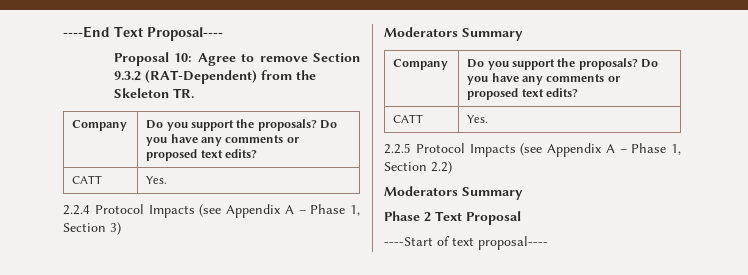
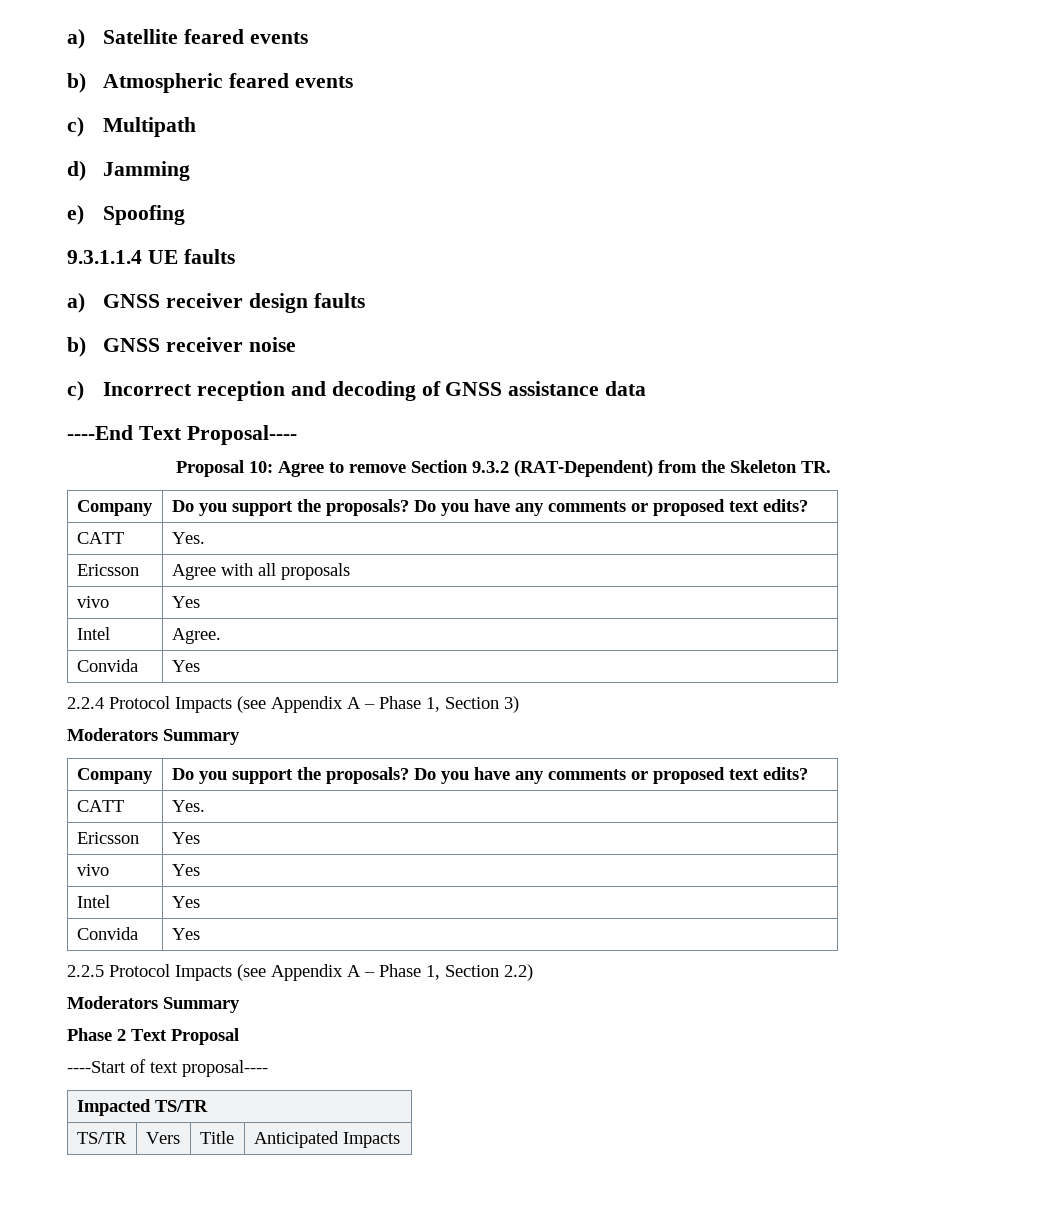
+ a) Satellite feared events
+ b) Atmospheric feared events
+ c) Multipath
+ d) Jamming
+ e) Spoofing
+ 9.3.1.1.4 UE faults
+ a) GNSS receiver design faults
+ b) GNSS receiver noise
+ c) Incorrect reception and decoding of GNSS assistance data
+ Ericsson | Agree with all proposals
+ vivo | Yes
+ Intel | Agree.
+ Convida | Yes
+ Ericsson | Yes
+ vivo | Yes
+ Intel | Yes
+ Convida | Yes
+ Impacted TS/TR
+ TS/TR | Vers | Title | Anticipated Impacts

